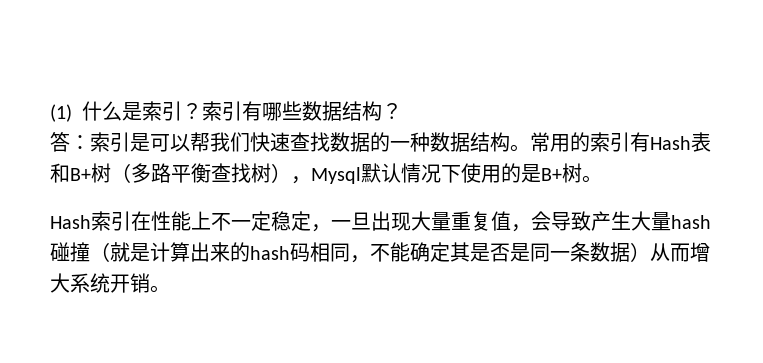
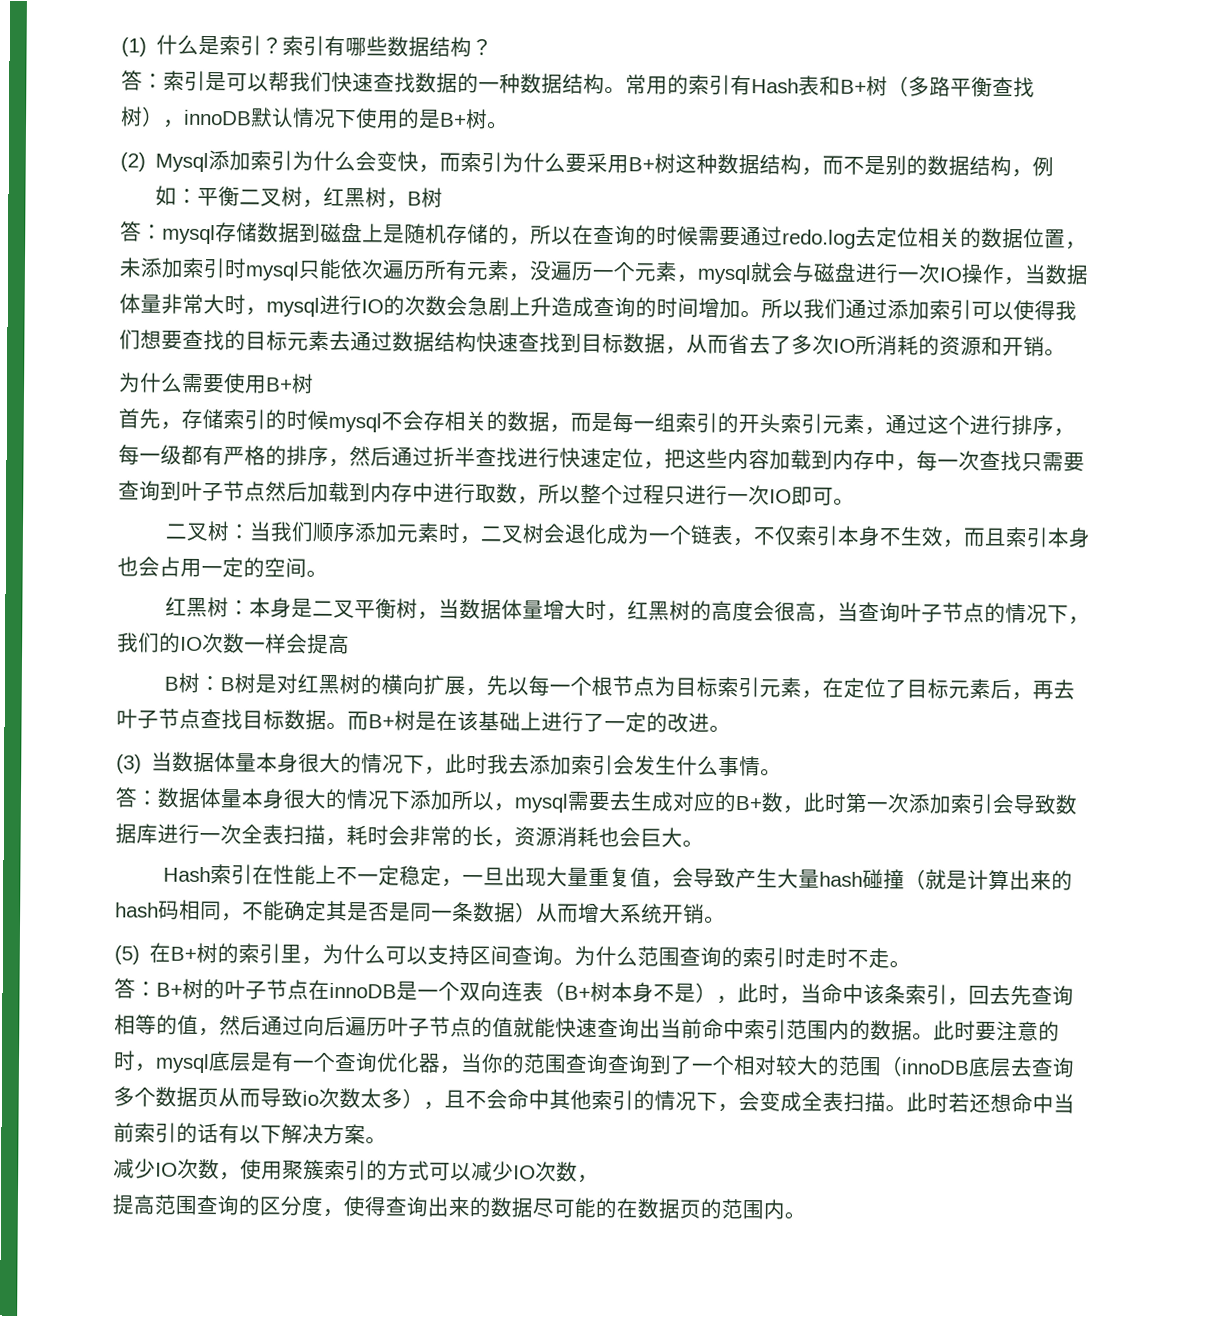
- 常用的索引有Hash表和B+树（多路平衡查找树），Mysql默认情况下使用的是B+树。
+ 常用的索引有Hash表和B+树（多路平衡查找树），innoDB默认情况下使用的是B+树。
+ (2) Mysql添加索引为什么会变快，而索引为什么要采用B+树这种数据结构，而不是别的数据结构，例如：平衡二叉树，红黑树，B树
+ 答：mysql存储数据到磁盘上是随机存储的，所以在查询的时候需要通过redo.log去定位相关的数据位置，未添加索引时mysql只能依次遍历所有元素，没遍历一个元素，mysql就会与磁盘进行一次IO操作，当数据体量非常大时，mysql进行IO的次数会急剧上升造成查询的时间增加。所以我们通过添加索引可以使得我们想要查找的目标元素去通过数据结构快速查找到目标数据，从而省去了多次IO所消耗的资源和开销。
+ 为什么需要使用B+树
+ 首先，存储索引的时候mysql不会存相关的数据，而是每一组索引的开头索引元素，通过这个进行排序，每一级都有严格的排序，然后通过折半查找进行快速定位，把这些内容加载到内存中，每一次查找只需要查询到叶子节点然后加载到内存中进行取数，所以整个过程只进行一次IO即可。
+ 二叉树：当我们顺序添加元素时，二叉树会退化成为一个链表，不仅索引本身不生效，而且索引本身也会占用一定的空间。
+ 红黑树：本身是二叉平衡树，当数据体量增大时，红黑树的高度会很高，当查询叶子节点的情况下，我们的IO次数一样会提高
+ B树：B树是对红黑树的横向扩展，先以每一个根节点为目标索引元素，在定位了目标元素后，再去叶子节点查找目标数据。而B+树是在该基础上进行了一定的改进。
+ (3)当数据体量本身很大的情况下，此时我去添加索引会发生什么事情。
+ 答：数据体量本身很大的情况下添加所以，mysql需要去生成对应的B+数，此时第一次添加索引会导致数据库进行一次全表扫描，耗时会非常的长，资源消耗也会巨大。
+ (5)在B+树的索引里，为什么可以支持区间查询。为什么范围查询的索引时走时不走。
+ 答：B+树的叶子节点在innoDB是一个双向连表（B+树本身不是），此时，当命中该条索引，回去先查询相等的值，然后通过向后遍历叶子节点的值就能快速查询出当前命中索引范围内的数据。此时要注意的时，mysql底层是有一个查询优化器，当你的范围查询查询到了一个相对较大的范围（innoDB底层去查询多个数据页从而导致io次数太多），且不会命中其他索引的情况下，会变成全表扫描。此时若还想命中当前索引的话有以下解决方案。
+ 减少IO次数，使用聚簇索引的方式可以减少IO次数，
+ 提高范围查询的区分度，使得查询出来的数据尽可能的在数据页的范围内。

